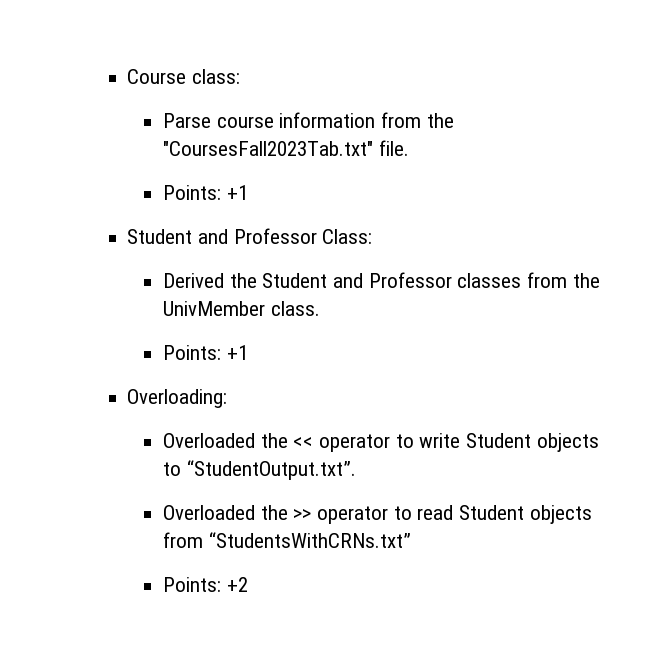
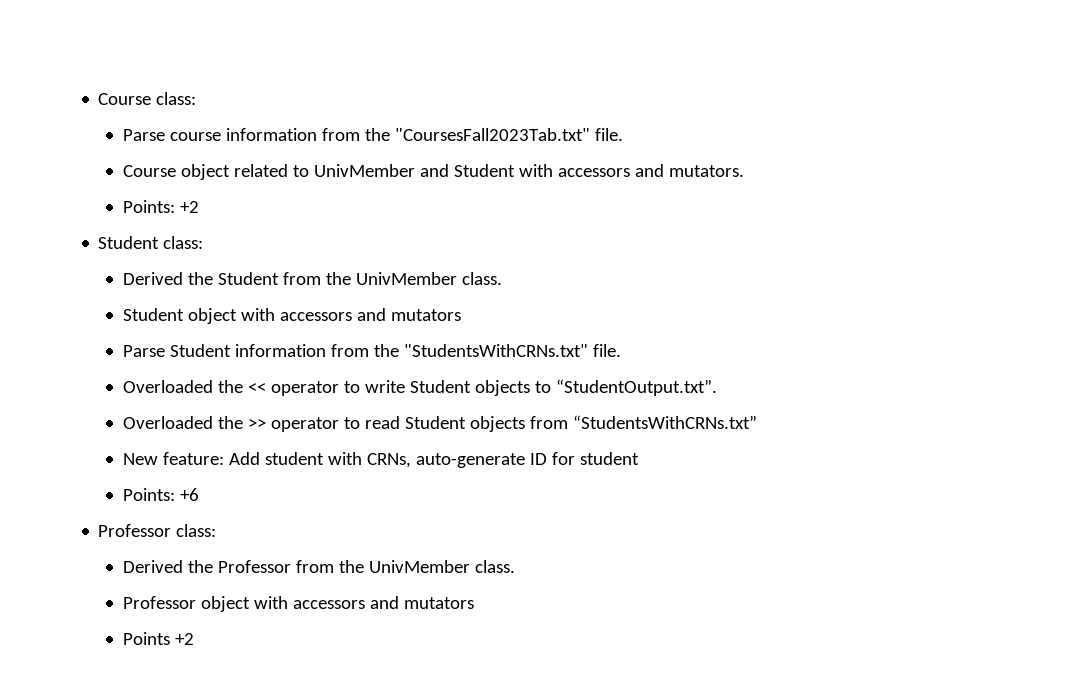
  Parse course information from the "CoursesFall2023Tab.txt" file.
- Points: +1
- Student and Professor Class:
+ Course object related to UnivMember and Student with accessors and mutators.
+ Points: +2
+ Student class:
- Derived the Student and Professor classes from the UnivMember class.
- Points: +1
- Overloading:
+ Derived the Student from the UnivMember class.
+ Student object with accessors and mutators
+ Parse Student information from the "StudentsWithCRNs.txt" file.
- Points: +2
+ New feature: Add student with CRNs, auto-generate ID for student
+ Points: +6
+ Professor class:
+ Derived the Professor from the UnivMember class.
+ Professor object with accessors and mutators
+ Points +2

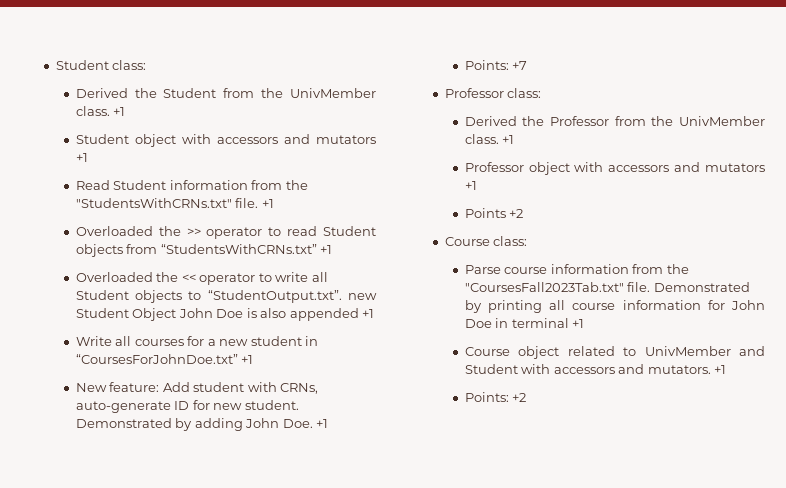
+ Student class:
+ Derived the Student from the UnivMember class. +1
+ Student object with accessors and mutators +1
+ Read Student information from the "StudentsWithCRNs.txt" file. +1
+ Overloaded the >> operator to read Student objects from “StudentsWithCRNs.txt” +1
+ Overloaded the << operator to write all Student objects to “StudentOutput.txt”. new Student Object John Doe is also appended +1
+ Write all courses for a new student in “CoursesForJohnDoe.txt” +1
+ New feature: Add student with CRNs, auto-generate ID for new student. Demonstrated by adding John Doe. +1
+ Points: +7
+ Professor class:
+ Derived the Professor from the UnivMember class. +1
+ Professor object with accessors and mutators +1
+ Points +2
+ Demonstrated by printing all course information for John Doe in terminal +1
- Course object related to UnivMember and Student with accessors and mutators.
+ Course object related to UnivMember and Student with accessors and mutators. +1
- Student class:
- Derived the Student from the UnivMember class.
- Student object with accessors and mutators
- Parse Student information from the "StudentsWithCRNs.txt" file.
- Overloaded the << operator to write Student objects to “StudentOutput.txt”.
- Overloaded the >> operator to read Student objects from “StudentsWithCRNs.txt”
- New feature: Add student with CRNs, auto-generate ID for student
- Points: +6
- Professor class:
- Derived the Professor from the UnivMember class.
- Professor object with accessors and mutators
- Points +2

